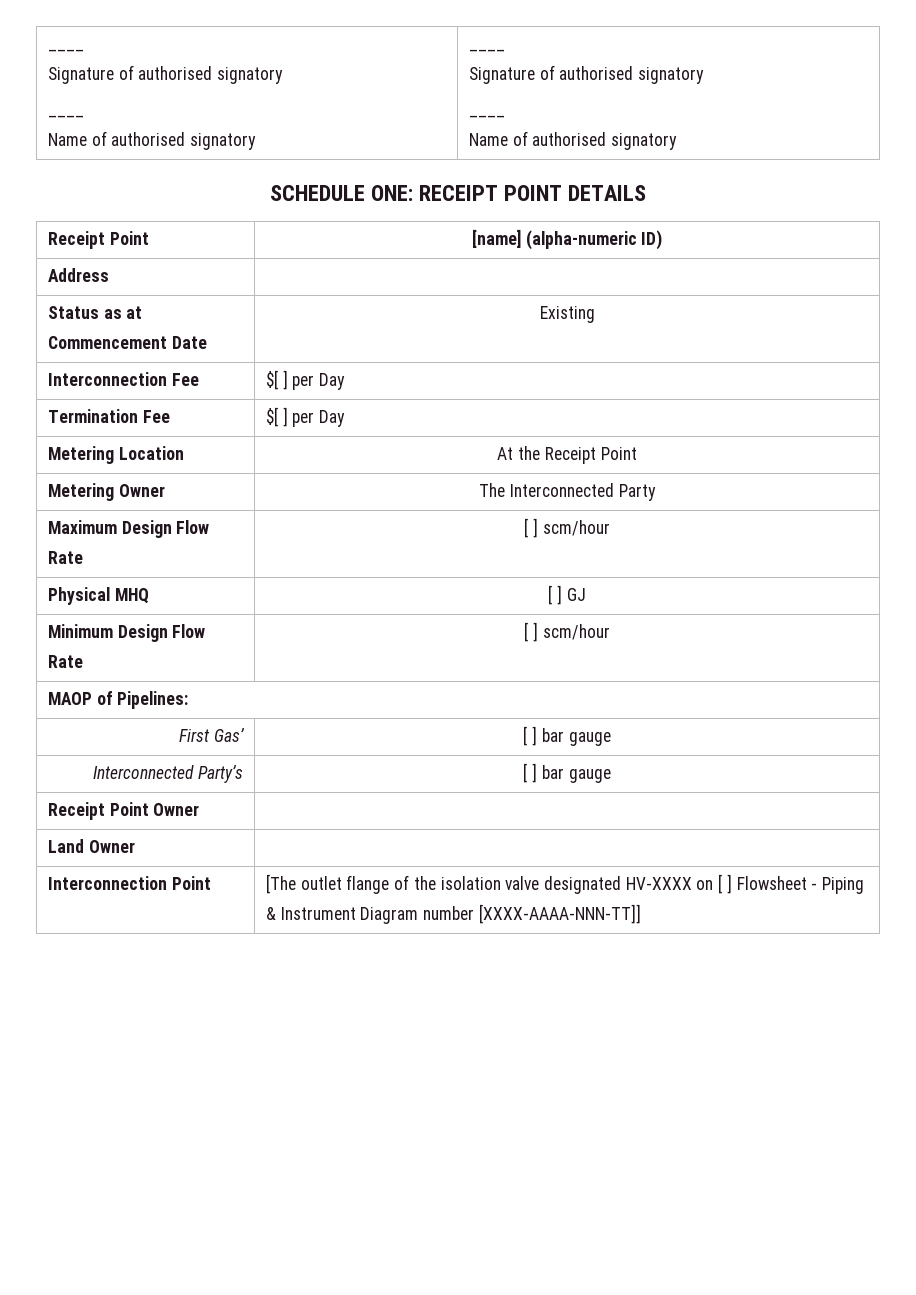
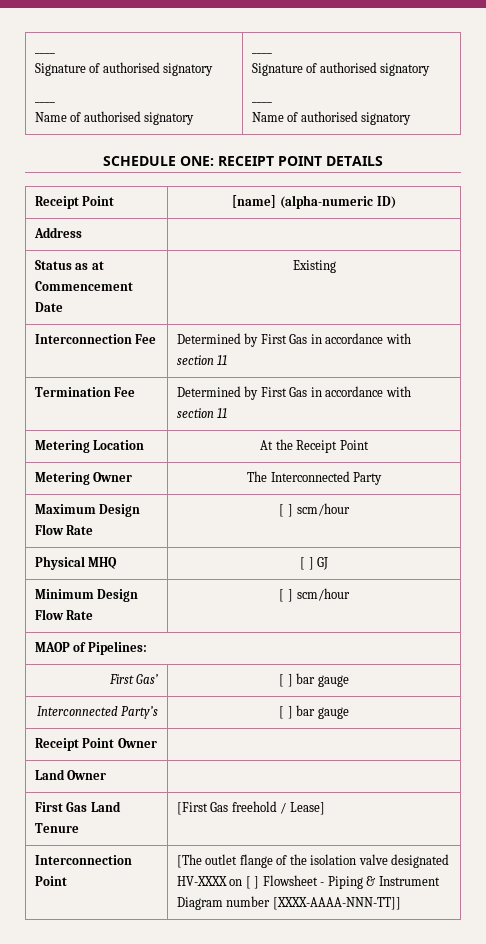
- Interconnection Fee | $[ ] per Day
- Termination Fee | $[ ] per Day
+ Interconnection Fee | Determined by First Gas in accordance with section 11
+ Termination Fee | Determined by First Gas in accordance with section 11
+ First Gas Land Tenure | [First Gas freehold / Lease]

